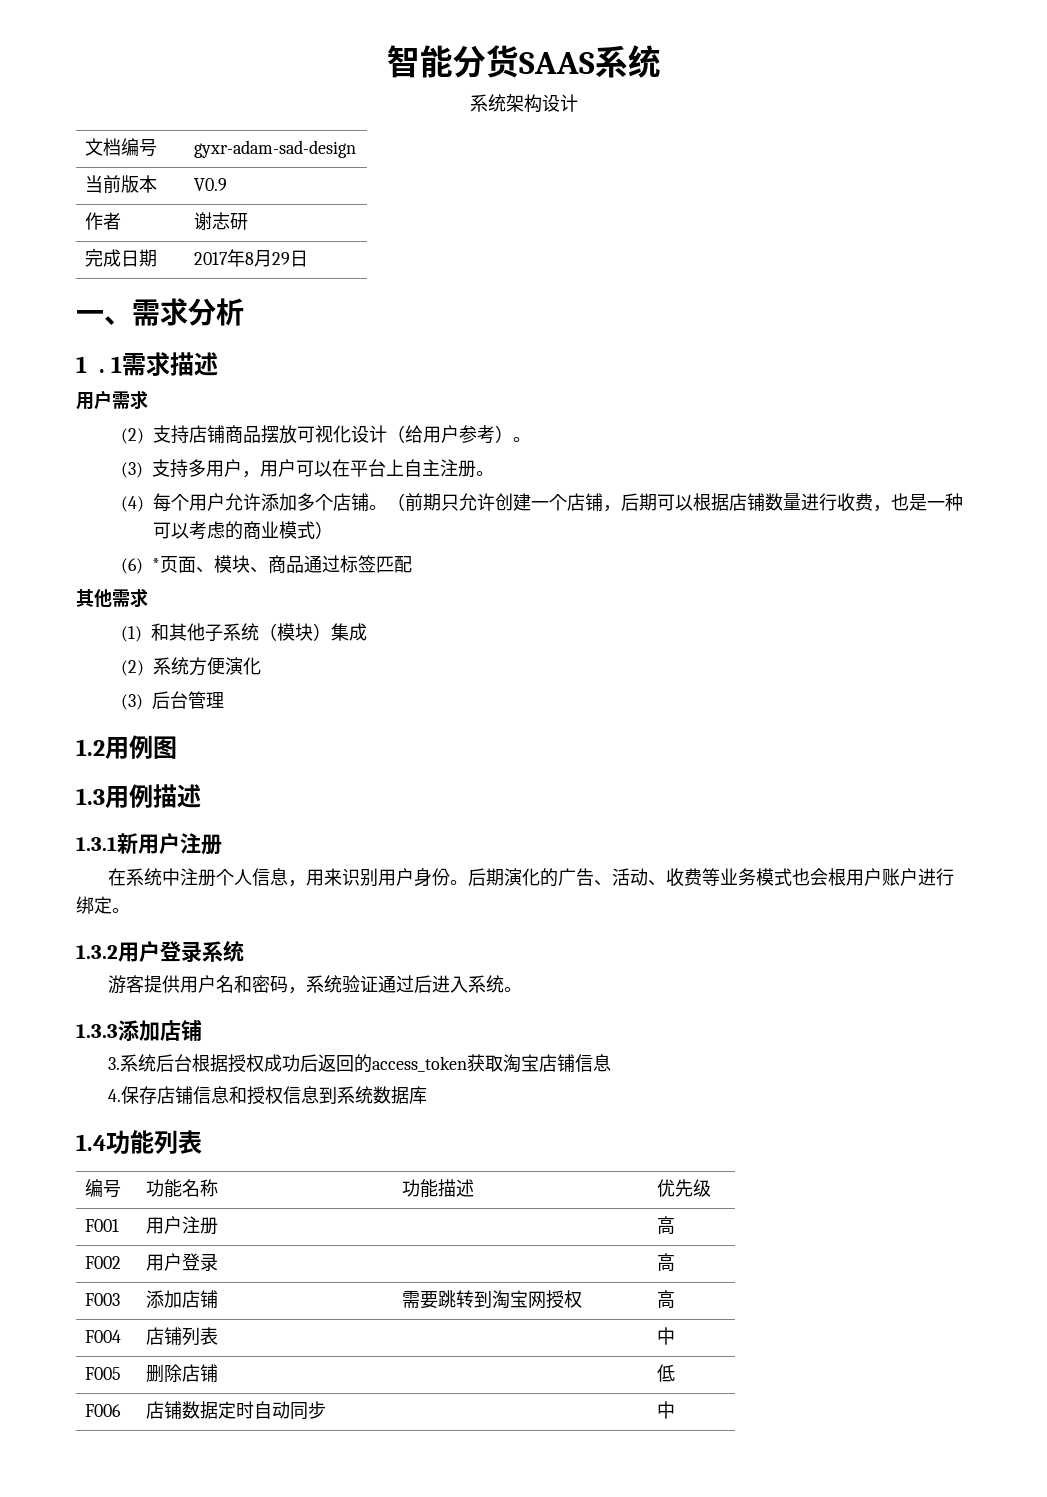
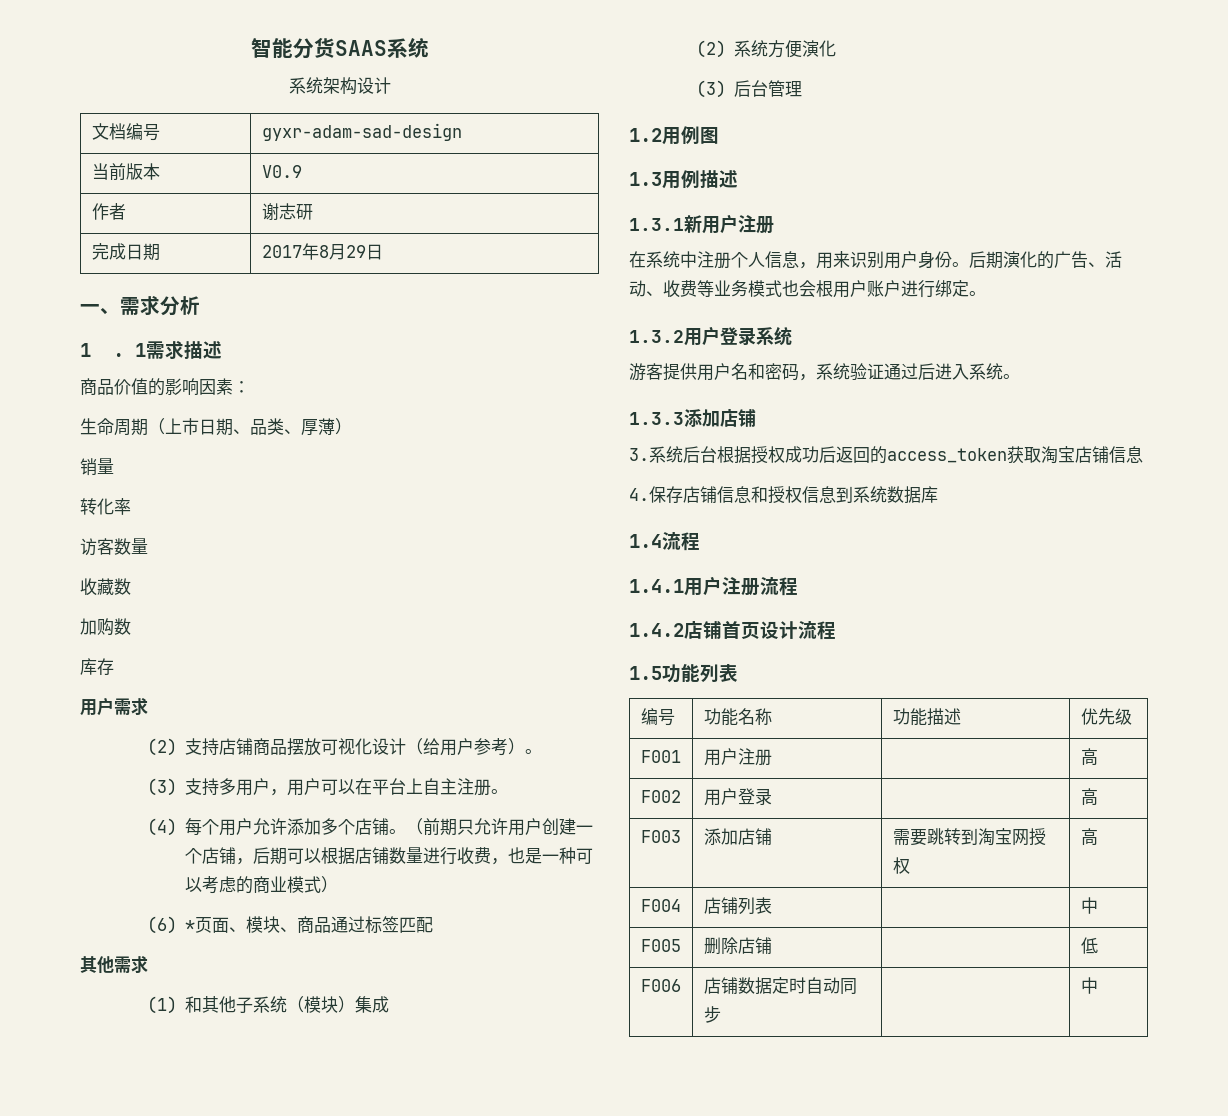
+ 商品价值的影响因素：
+ 生命周期（上市日期、品类、厚薄）
+ 销量
+ 转化率
+ 访客数量
+ 收藏数
+ 加购数
+ 库存
- （前期只允许创建一个店铺，后期可以根据店铺数量进行收费，也是一种可以考虑的商业模式）
+ （前期只允许用户创建一个店铺，后期可以根据店铺数量进行收费，也是一种可以考虑的商业模式）
- 1.4功能列表
+ 1.4流程
+ 1.4.1用户注册流程
+ 1.4.2店铺首页设计流程
+ 1.5功能列表

